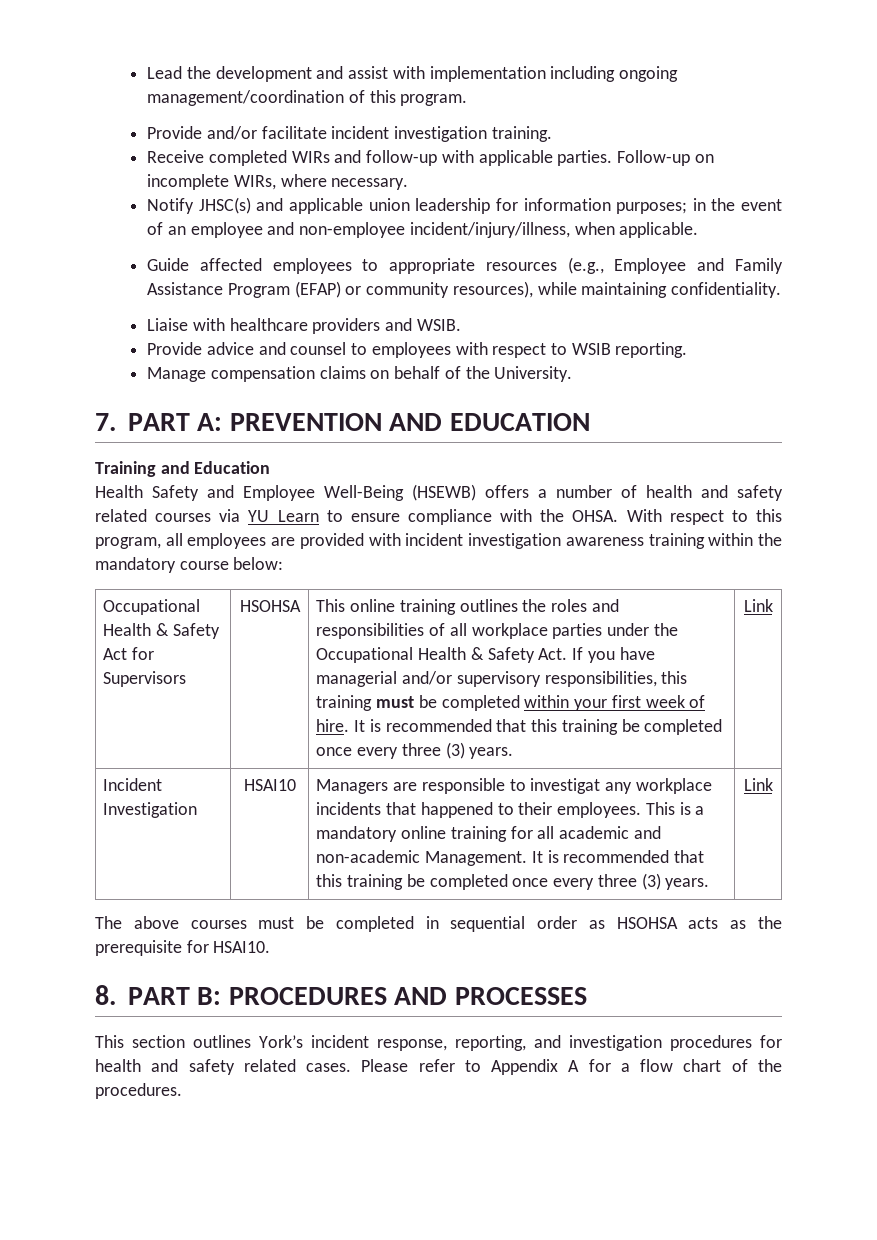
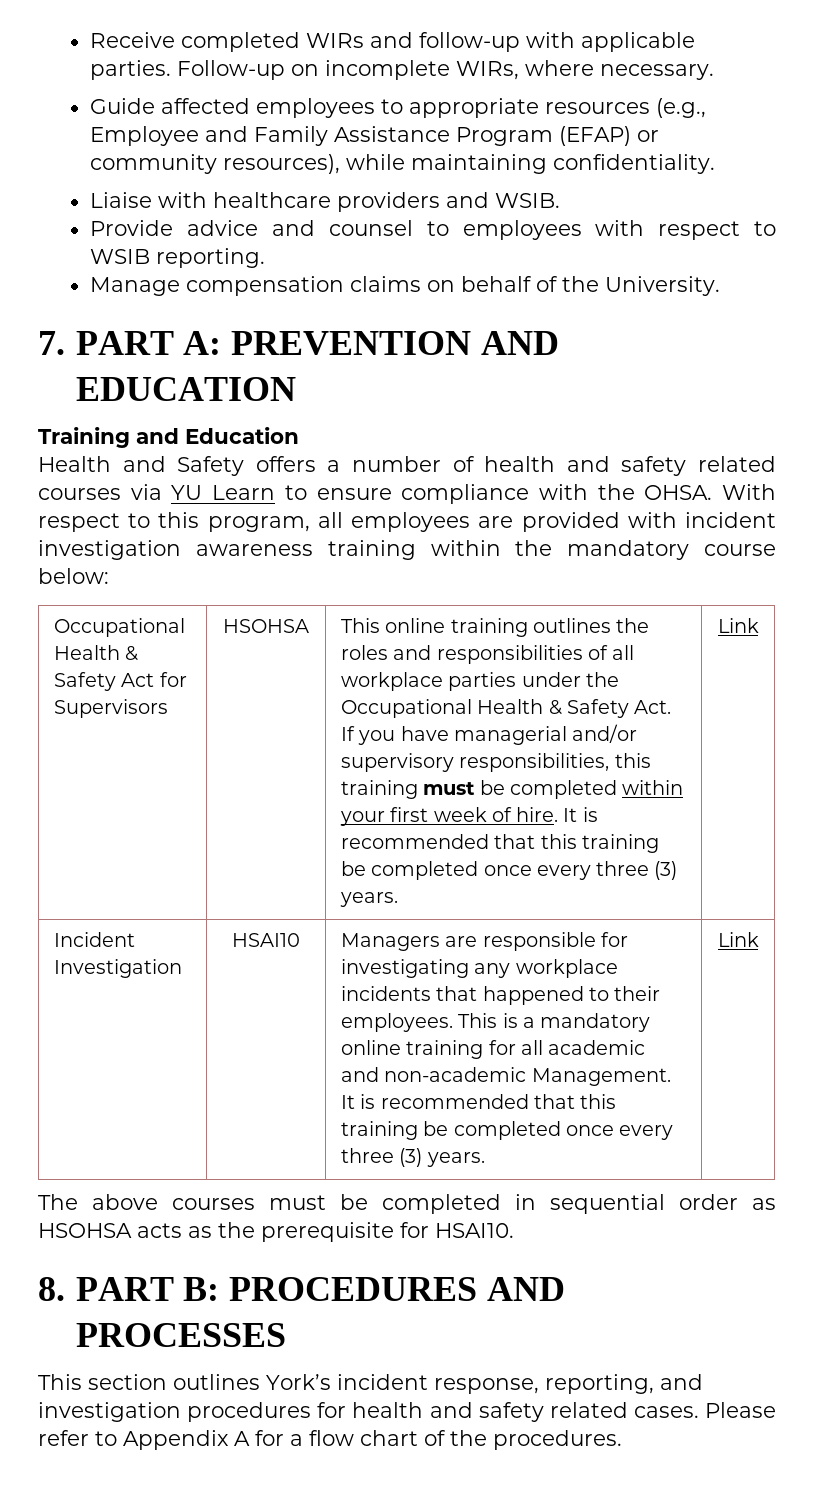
- Lead the development and assist with implementation including ongoing management/coordination of this program.
- Provide and/or facilitate incident investigation training.
- Notify JHSC(s) and applicable union leadership for information purposes; in the event of an employee and non-employee incident/injury/illness, when applicable.
- Health Safety and Employee Well-Being (HSEWB) offers a number of health and safety related courses via YU Learn to ensure compliance with the OHSA.
+ Health and Safety offers a number of health and safety related courses via YU Learn to ensure compliance with the OHSA.
- Managers are responsible to investigat any workplace incidents that happened to their employees.
+ Managers are responsible for investigating any workplace incidents that happened to their employees.

